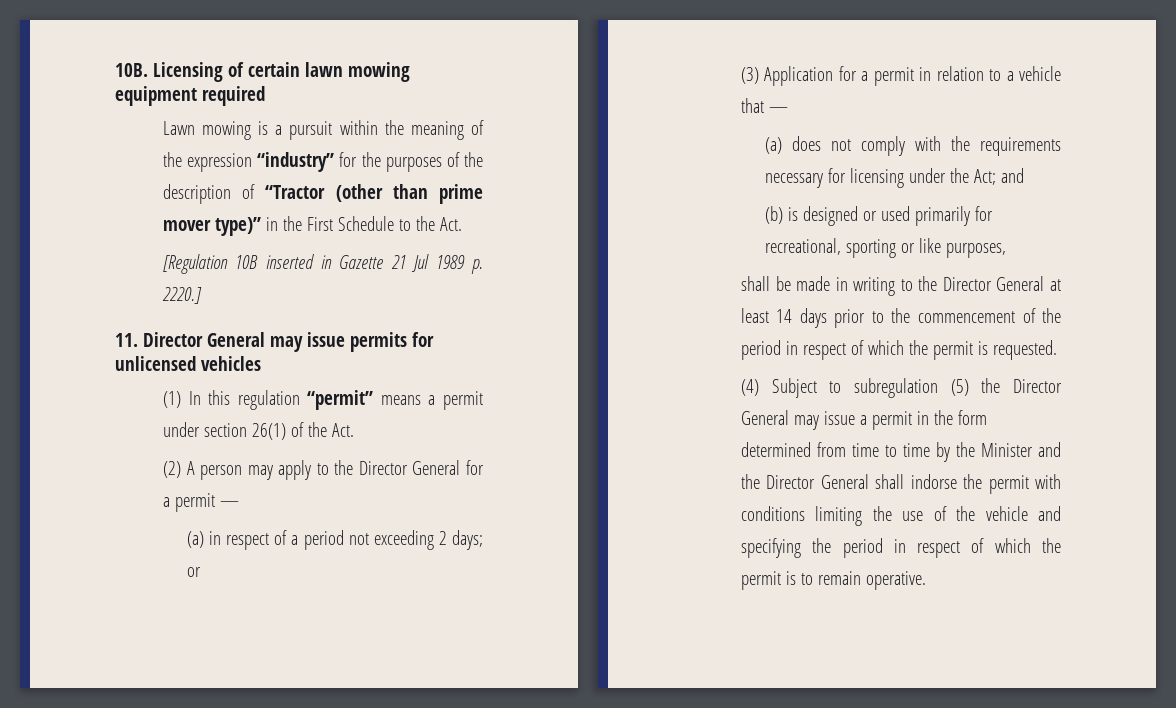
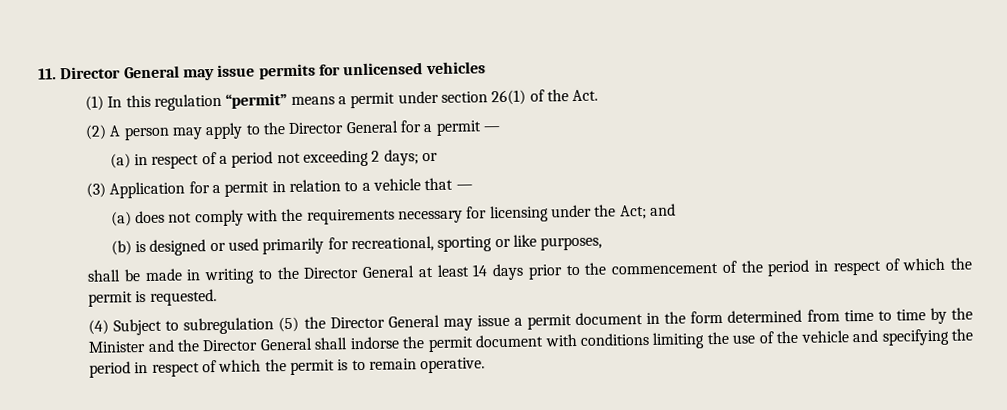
- 10B. Licensing of certain lawn mowing equipment required
- Lawn mowing is a pursuit within the meaning of the expression “industry” for the purposes of the description of “Tractor (other than prime mover type)” in the First Schedule to the Act.
- [Regulation 10B inserted in Gazette 21 Jul 1989 p. 2220.]
- (4) Subject to subregulation (5) the Director General may issue a permit in the form determined from time to time by the Minister and the Director General shall indorse the permit with conditions limiting the use of the vehicle and specifying the period in respect of which the permit is to remain operative.
+ (4) Subject to subregulation (5) the Director General may issue a permit document in the form determined from time to time by the Minister and the Director General shall indorse the permit document with conditions limiting the use of the vehicle and specifying the period in respect of which the permit is to remain operative.

